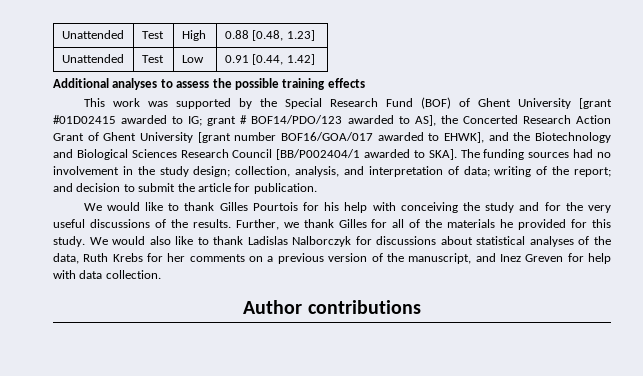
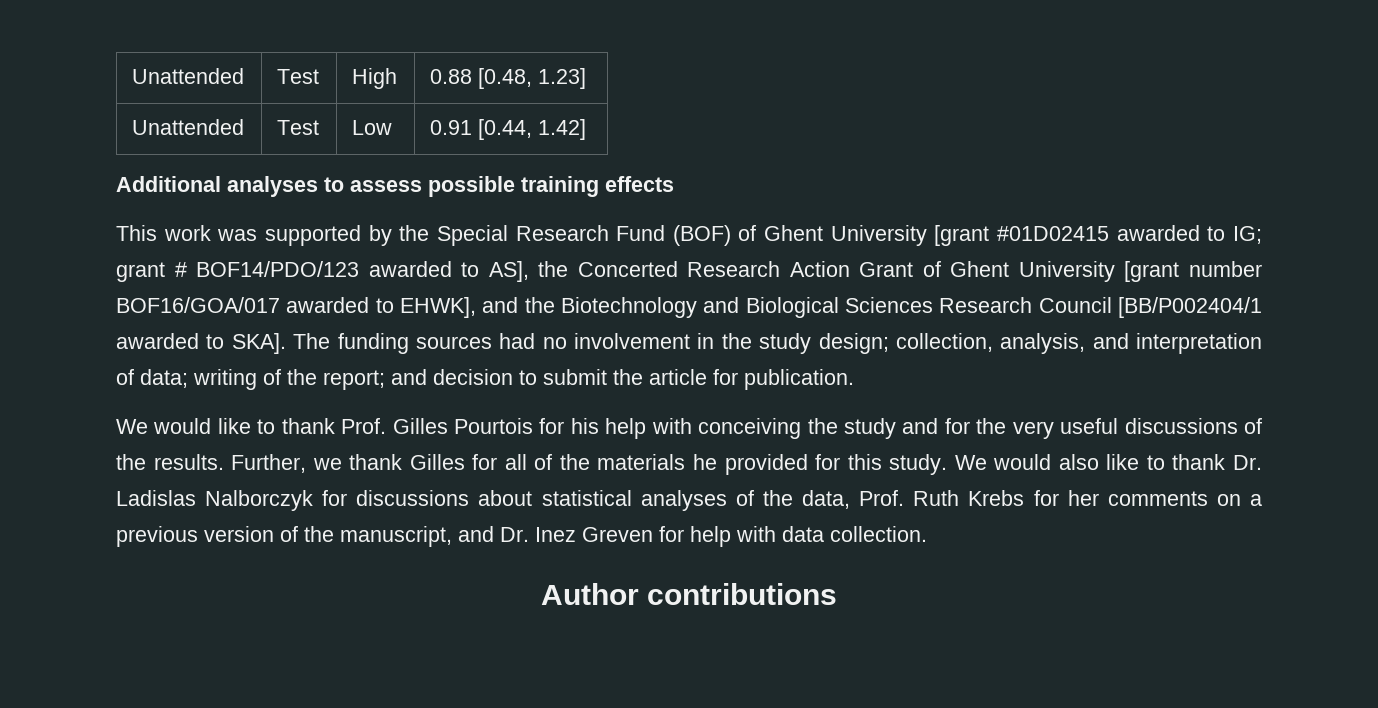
- Additional analyses to assess the possible training effects
+ Additional analyses to assess possible training effects
- We would like to thank Gilles Pourtois for his help with conceiving the study and for the very useful discussions of the results.
+ We would like to thank Prof. Gilles Pourtois for his help with conceiving the study and for the very useful discussions of the results.
- We would also like to thank Ladislas Nalborczyk for discussions about statistical analyses of the data, Ruth Krebs for her comments on a previous version of the manuscript, and Inez Greven for help with data collection.
+ We would also like to thank Dr. Ladislas Nalborczyk for discussions about statistical analyses of the data, Prof. Ruth Krebs for her comments on a previous version of the manuscript, and Dr. Inez Greven for help with data collection.

